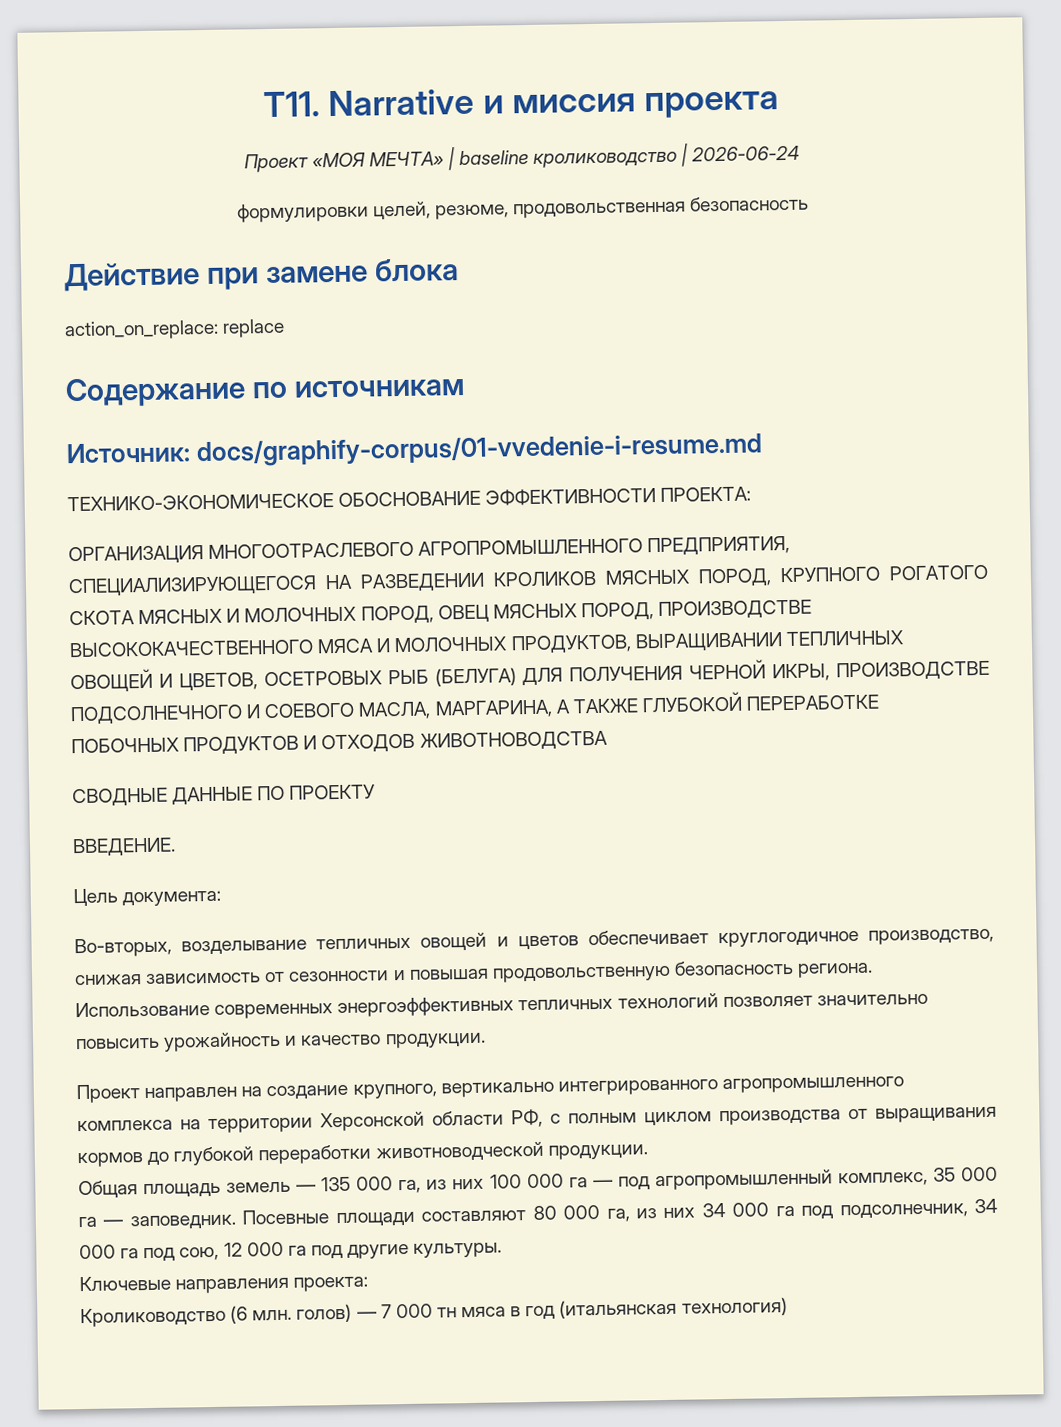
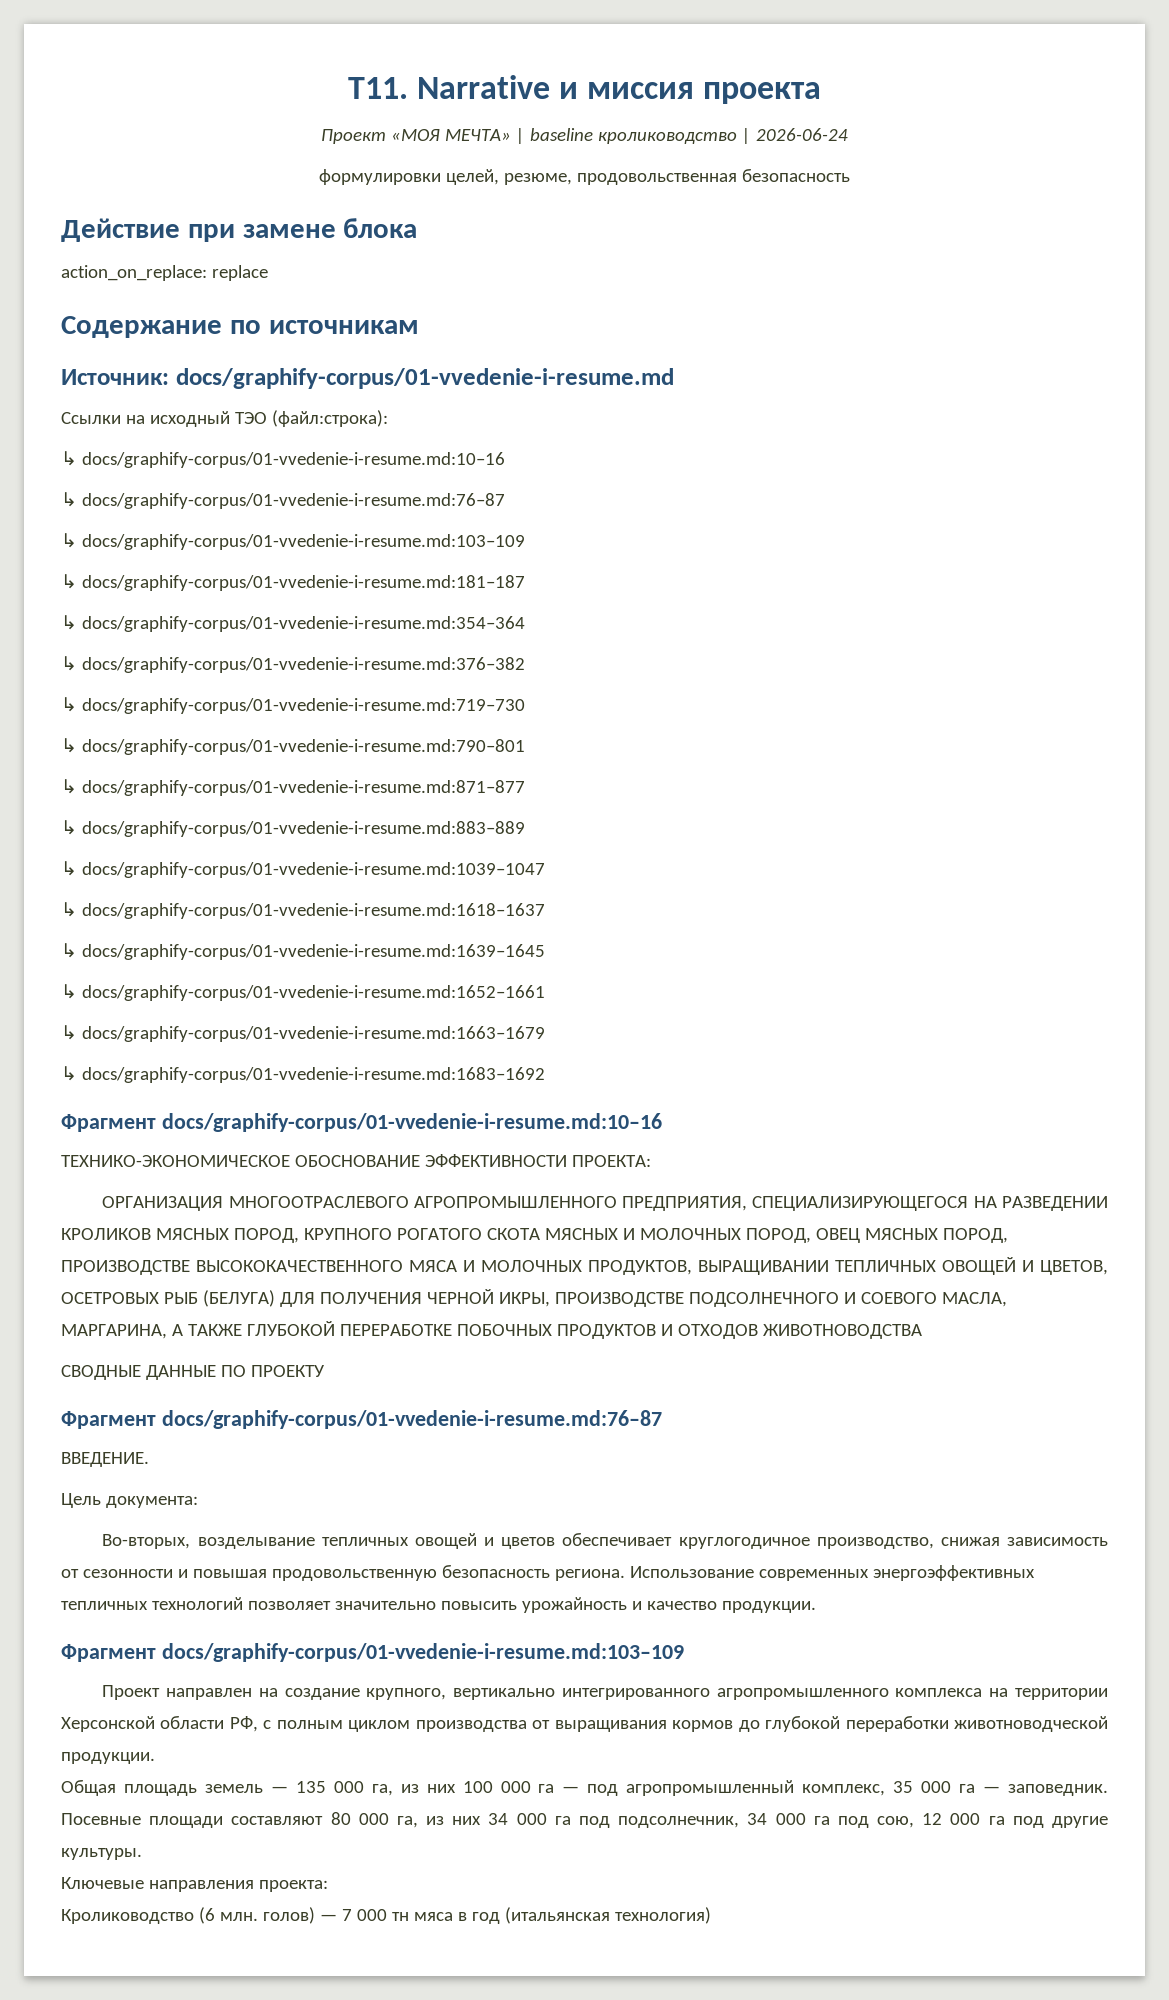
+ Ссылки на исходный ТЭО (файл:строка):
+ ↳ docs/graphify-corpus/01-vvedenie-i-resume.md:10–16
+ ↳ docs/graphify-corpus/01-vvedenie-i-resume.md:76–87
+ ↳ docs/graphify-corpus/01-vvedenie-i-resume.md:103–109
+ ↳ docs/graphify-corpus/01-vvedenie-i-resume.md:181–187
+ ↳ docs/graphify-corpus/01-vvedenie-i-resume.md:354–364
+ ↳ docs/graphify-corpus/01-vvedenie-i-resume.md:376–382
+ ↳ docs/graphify-corpus/01-vvedenie-i-resume.md:719–730
+ ↳ docs/graphify-corpus/01-vvedenie-i-resume.md:790–801
+ ↳ docs/graphify-corpus/01-vvedenie-i-resume.md:871–877
+ ↳ docs/graphify-corpus/01-vvedenie-i-resume.md:883–889
+ ↳ docs/graphify-corpus/01-vvedenie-i-resume.md:1039–1047
+ ↳ docs/graphify-corpus/01-vvedenie-i-resume.md:1618–1637
+ ↳ docs/graphify-corpus/01-vvedenie-i-resume.md:1639–1645
+ ↳ docs/graphify-corpus/01-vvedenie-i-resume.md:1652–1661
+ ↳ docs/graphify-corpus/01-vvedenie-i-resume.md:1663–1679
+ ↳ docs/graphify-corpus/01-vvedenie-i-resume.md:1683–1692
+ Фрагмент docs/graphify-corpus/01-vvedenie-i-resume.md:10–16
+ Фрагмент docs/graphify-corpus/01-vvedenie-i-resume.md:76–87
+ Фрагмент docs/graphify-corpus/01-vvedenie-i-resume.md:103–109

